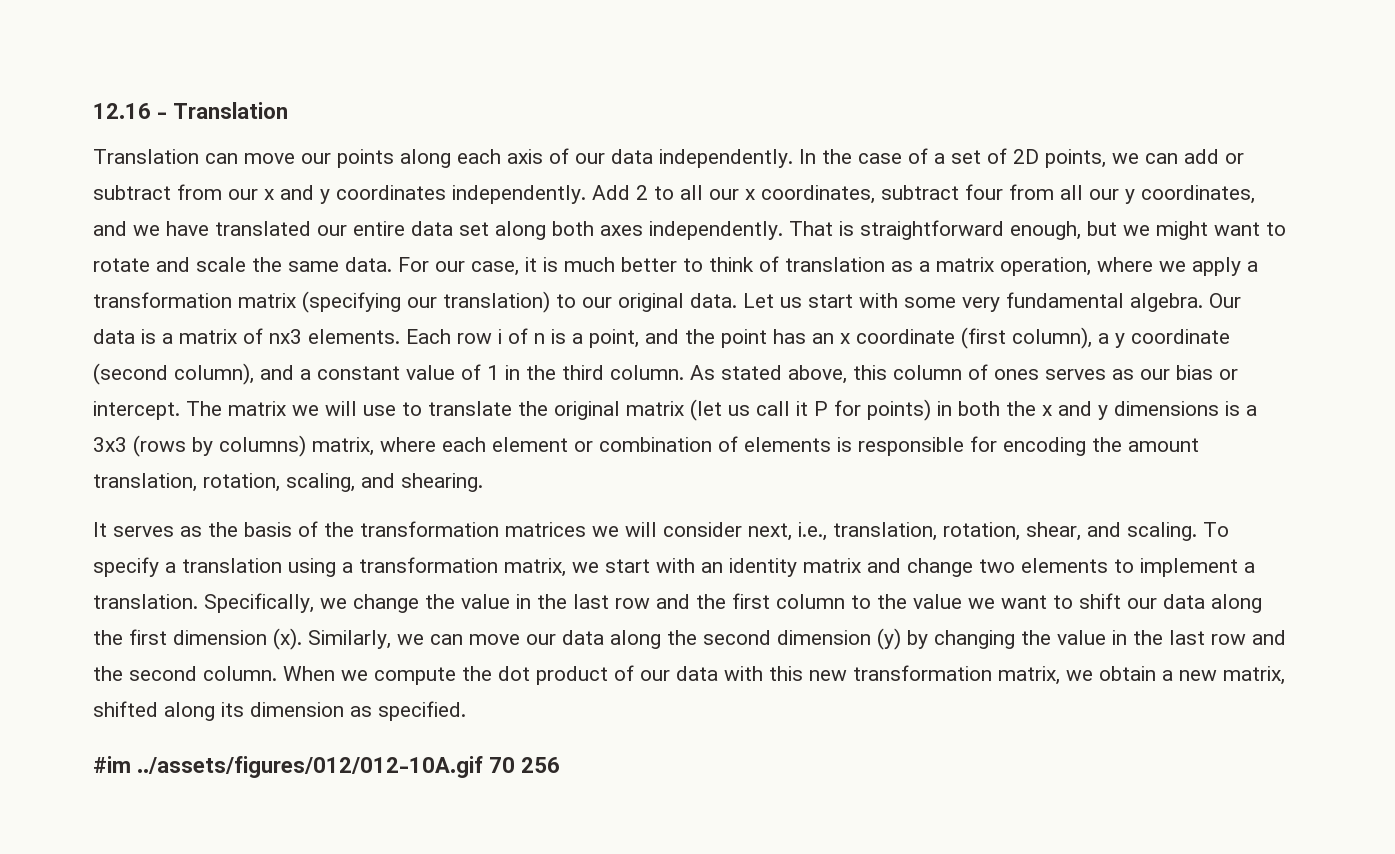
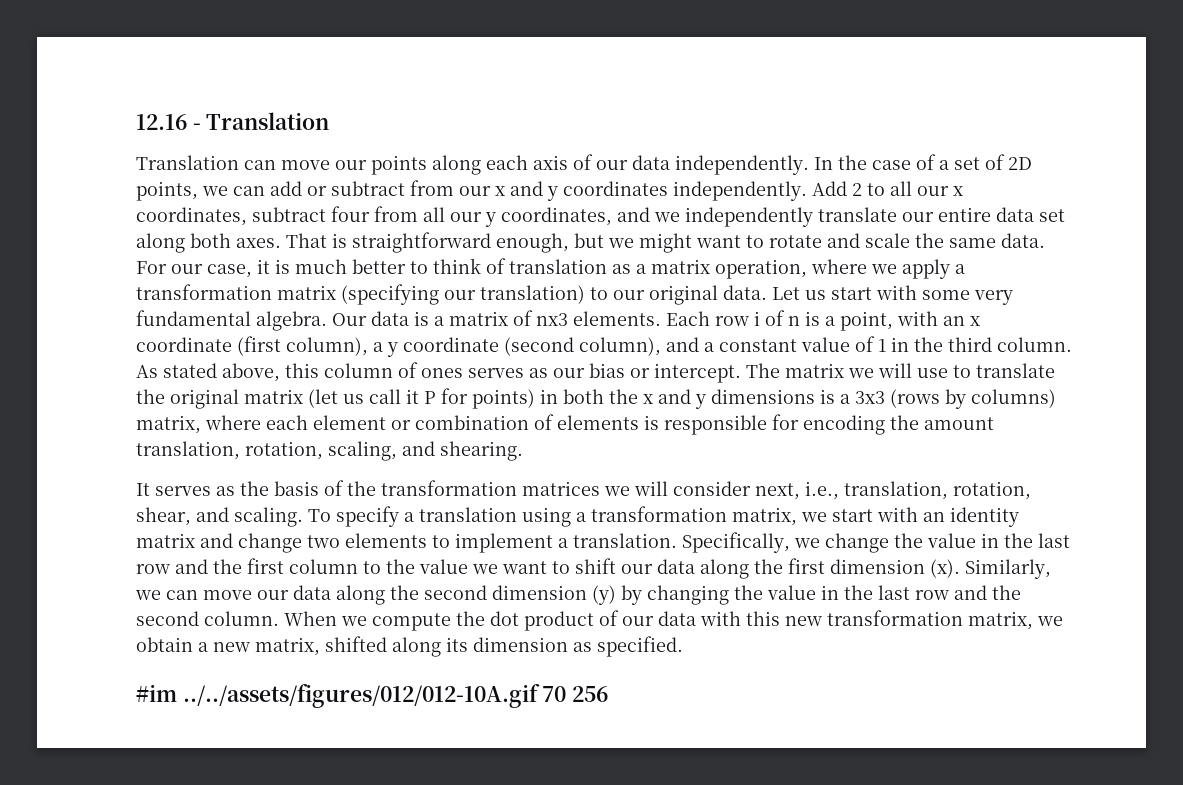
- Add 2 to all our x coordinates, subtract four from all our y coordinates, and we have translated our entire data set along both axes independently.
+ Add 2 to all our x coordinates, subtract four from all our y coordinates, and we independently translate our entire data set along both axes.
- Each row i of n is a point, and the point has an x coordinate (first column), a y coordinate (second column), and a constant value of 1 in the third column.
+ Each row i of n is a point, with an x coordinate (first column), a y coordinate (second column), and a constant value of 1 in the third column.
- #im ../assets/figures/012/012-10A.gif 70 256
+ #im ../../assets/figures/012/012-10A.gif 70 256

